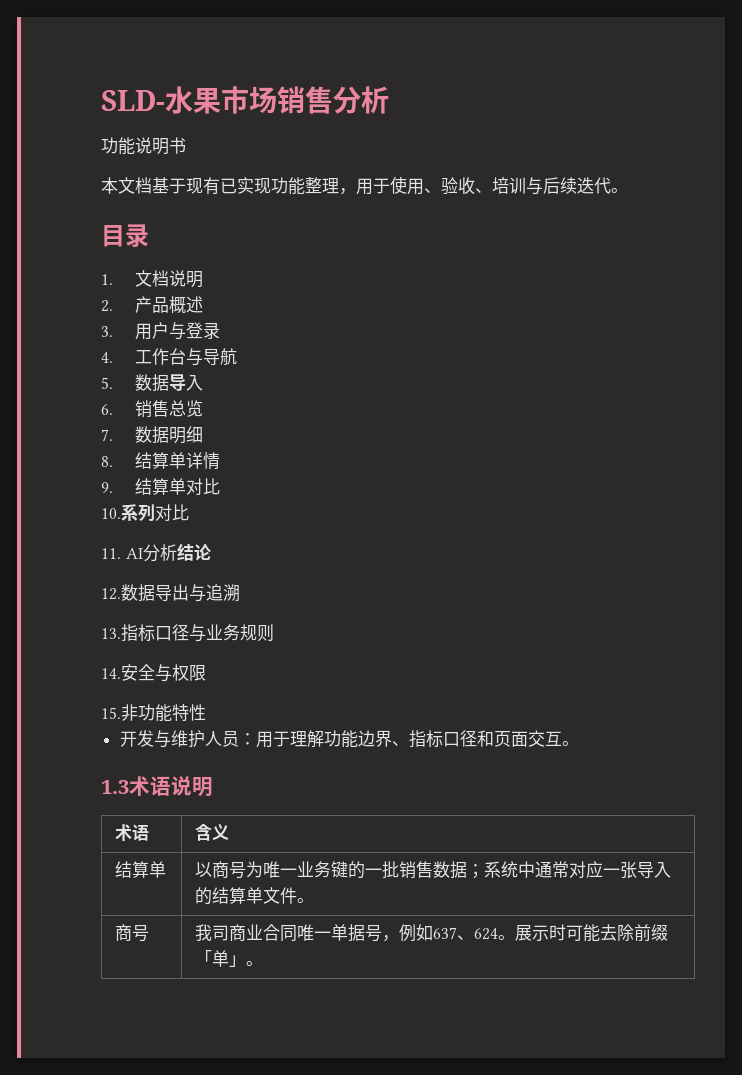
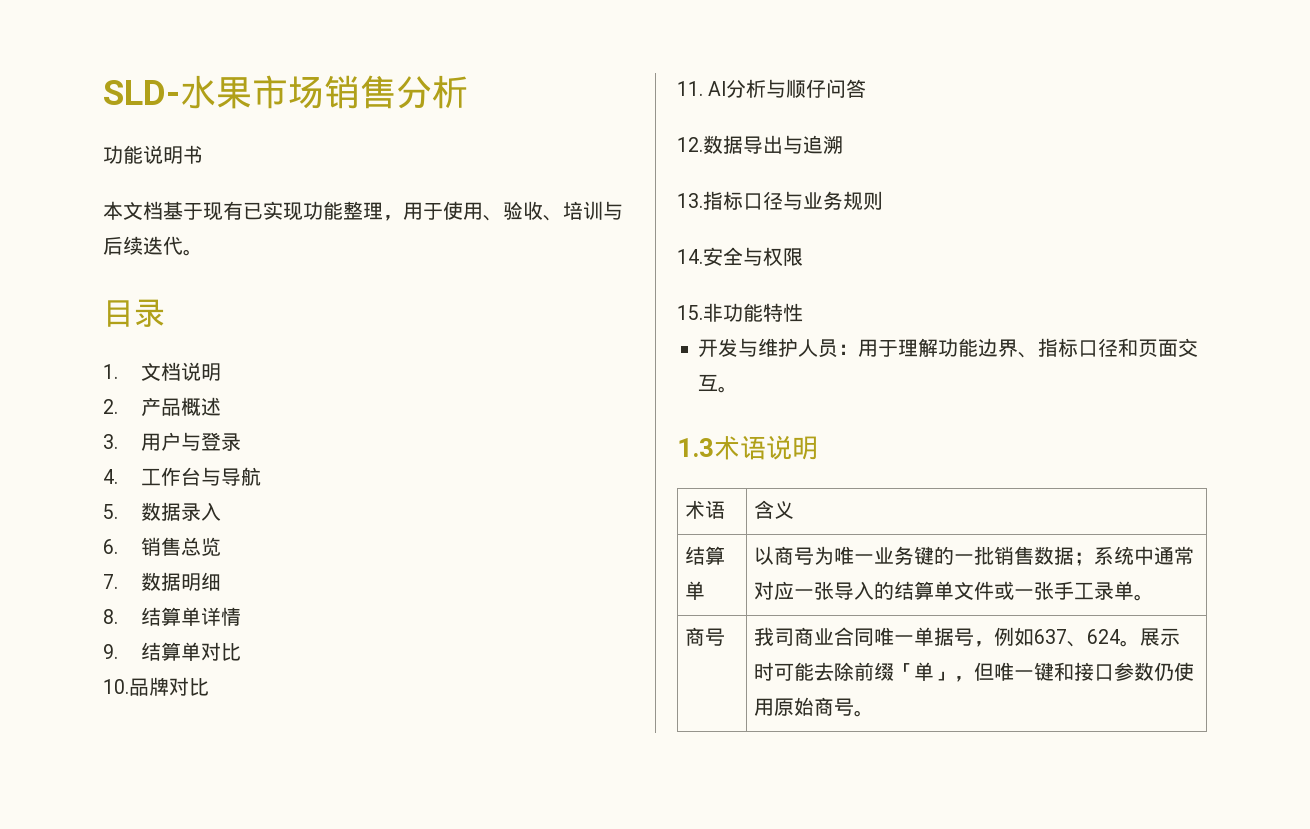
- 5.数据导入
+ 5.数据录入
- 10.系列对比
+ 10.品牌对比
- 11. AI分析结论
+ 11. AI分析与顺仔问答
- 结算单 | 以商号为唯一业务键的一批销售数据；系统中通常对应一张导入的结算单文件。
+ 结算单 | 以商号为唯一业务键的一批销售数据；系统中通常对应一张导入的结算单文件或一张手工录单。
- 商号 | 我司商业合同唯一单据号，例如637、624。展示时可能去除前缀「单」。
+ 商号 | 我司商业合同唯一单据号，例如637、624。展示时可能去除前缀「单」，但唯一键和接口参数仍使用原始商号。

